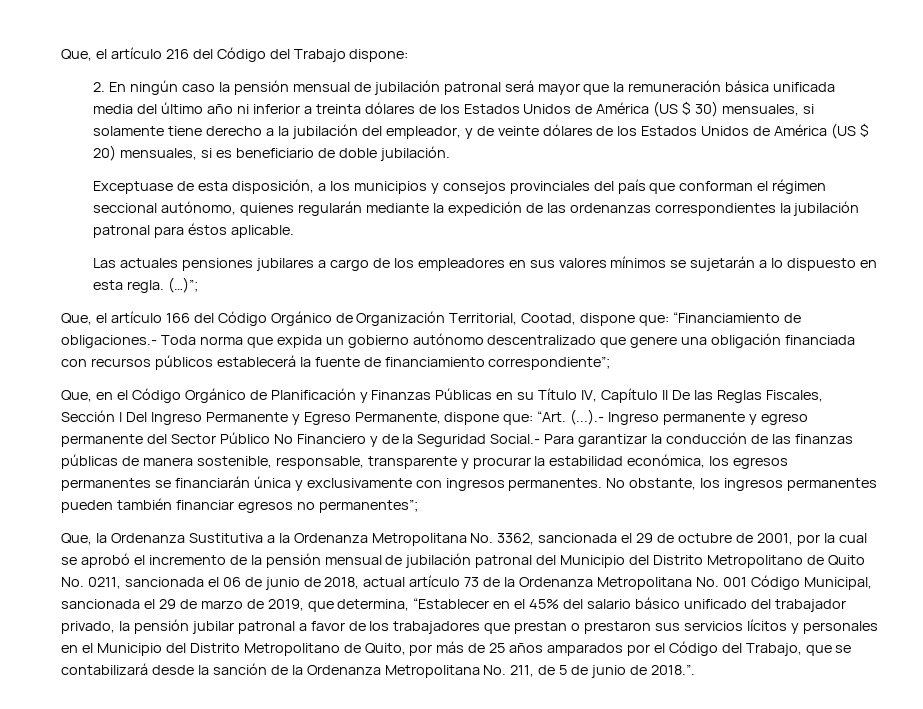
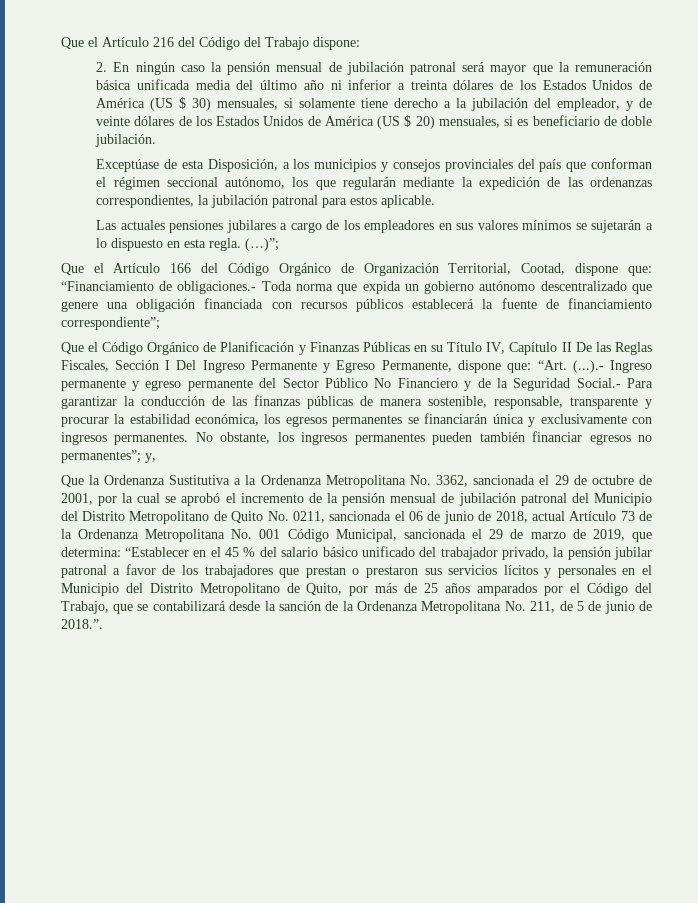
- Que, el artículo 216 del Código del Trabajo dispone:
+ Que el Artículo 216 del Código del Trabajo dispone:
- Exceptuase de esta disposición, a los municipios y consejos provinciales del país que conforman el régimen seccional autónomo, quienes regularán mediante la expedición de las ordenanzas correspondientes la jubilación patronal para éstos aplicable.
+ Exceptúase de esta Disposición, a los municipios y consejos provinciales del país que conforman el régimen seccional autónomo, los que regularán mediante la expedición de las ordenanzas correspondientes, la jubilación patronal para estos aplicable.
- Que, el artículo 166 del Código Orgánico de Organización Territorial, Cootad, dispone que: “Financiamiento de obligaciones.- Toda norma que expida un gobierno autónomo descentralizado que genere una obligación financiada con recursos públicos establecerá la fuente de financiamiento correspondiente”;
+ Que el Artículo 166 del Código Orgánico de Organización Territorial, Cootad, dispone que: “Financiamiento de obligaciones.- Toda norma que expida un gobierno autónomo descentralizado que genere una obligación financiada con recursos públicos establecerá la fuente de financiamiento correspondiente”;
- Que, en el Código Orgánico de Planificación y Finanzas Públicas en su Título IV, Capítulo II De las Reglas Fiscales, Sección I Del Ingreso Permanente y Egreso Permanente, dispone que:
+ Que el Código Orgánico de Planificación y Finanzas Públicas en su Título IV, Capítulo II De las Reglas Fiscales, Sección I Del Ingreso Permanente y Egreso Permanente, dispone que:
- No obstante, los ingresos permanentes pueden también financiar egresos no permanentes”;
- Que, la Ordenanza Sustitutiva a la Ordenanza Metropolitana No. 3362, sancionada el 29 de octubre de 2001, por la cual se aprobó el incremento de la pensión mensual de jubilación patronal del Municipio del Distrito Metropolitano de Quito No. 0211, sancionada el 06 de junio de 2018, actual artículo 73 de la Ordenanza Metropolitana No. 001 Código Municipal, sancionada el 29 de marzo de 2019, que determina, “Establecer en el 45% del salario básico unificado del trabajador privado, la pensión jubilar patronal a favor de los trabajadores que prestan o prestaron sus servicios lícitos y personales en el Municipio del Distrito Metropolitano de Quito, por más de 25 años amparados por el Código del Trabajo, que se contabilizará desde la sanción de la Ordenanza Metropolitana No. 211, de 5 de junio de 2018.”.
+ No obstante, los ingresos permanentes pueden también financiar egresos no permanentes”; y,
+ Que la Ordenanza Sustitutiva a la Ordenanza Metropolitana No. 3362, sancionada el 29 de octubre de 2001, por la cual se aprobó el incremento de la pensión mensual de jubilación patronal del Municipio del Distrito Metropolitano de Quito No. 0211, sancionada el 06 de junio de 2018, actual Artículo 73 de la Ordenanza Metropolitana No. 001 Código Municipal, sancionada el 29 de marzo de 2019, que determina: “Establecer en el 45 % del salario básico unificado del trabajador privado, la pensión jubilar patronal a favor de los trabajadores que prestan o prestaron sus servicios lícitos y personales en el Municipio del Distrito Metropolitano de Quito, por más de 25 años amparados por el Código del Trabajo, que se contabilizará desde la sanción de la Ordenanza Metropolitana No. 211, de 5 de junio de 2018.”.

